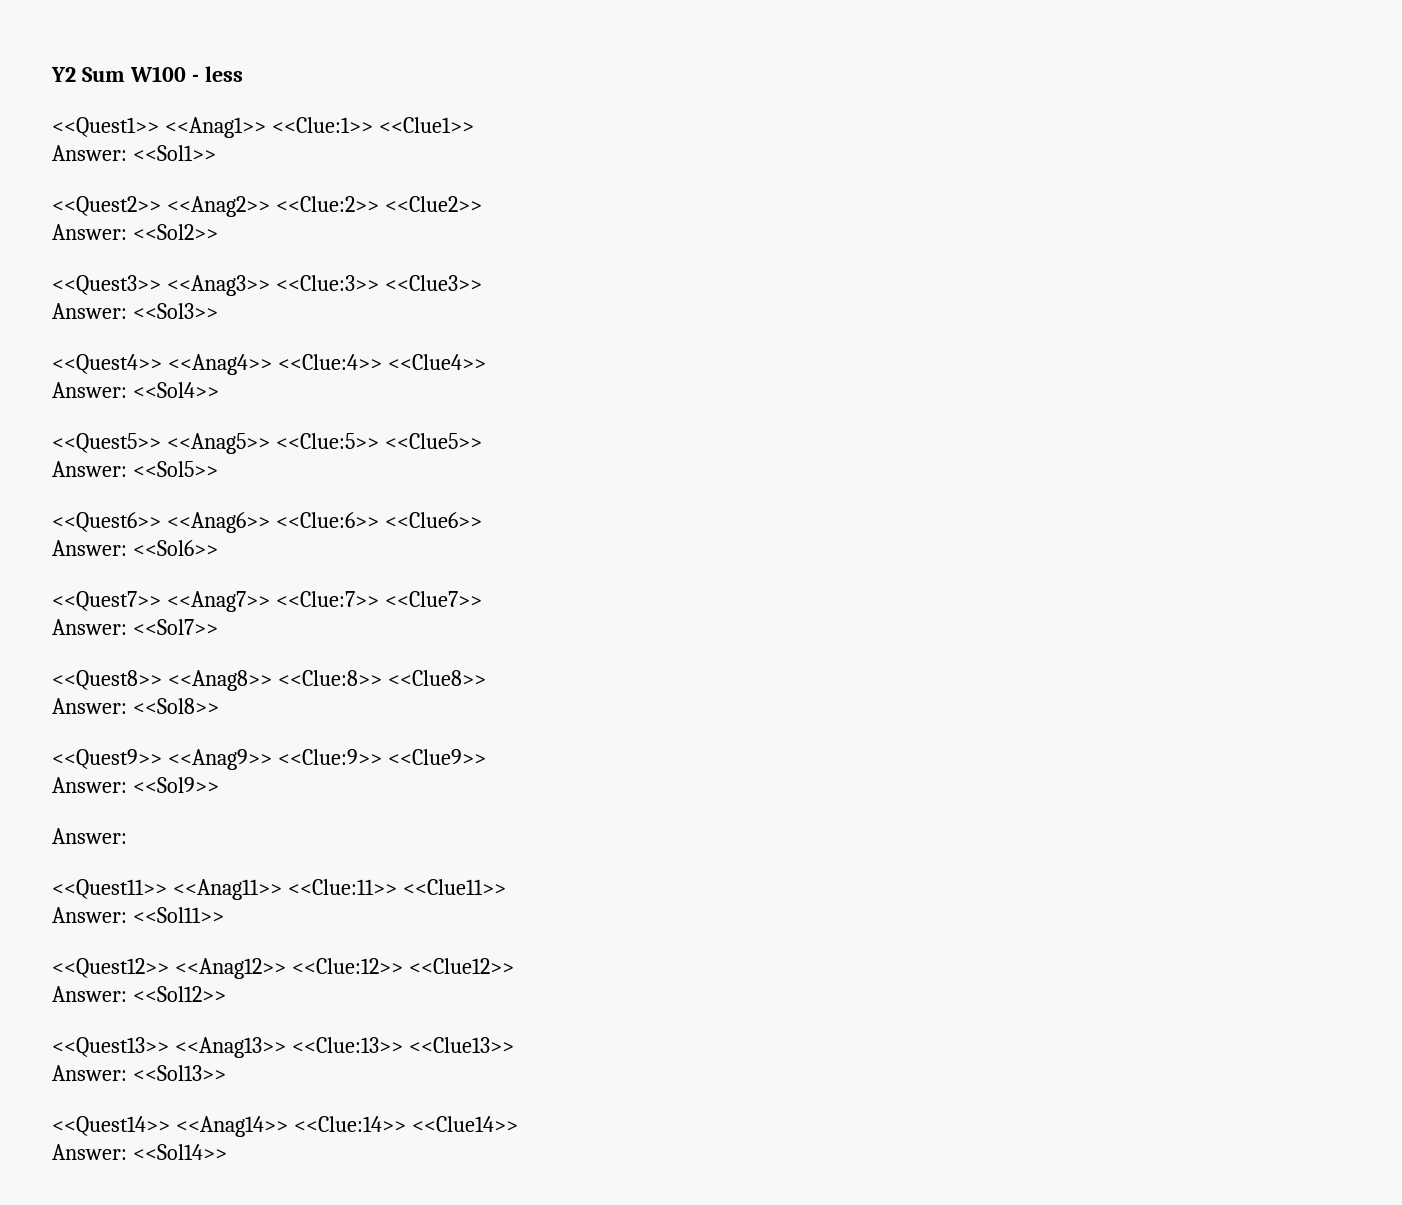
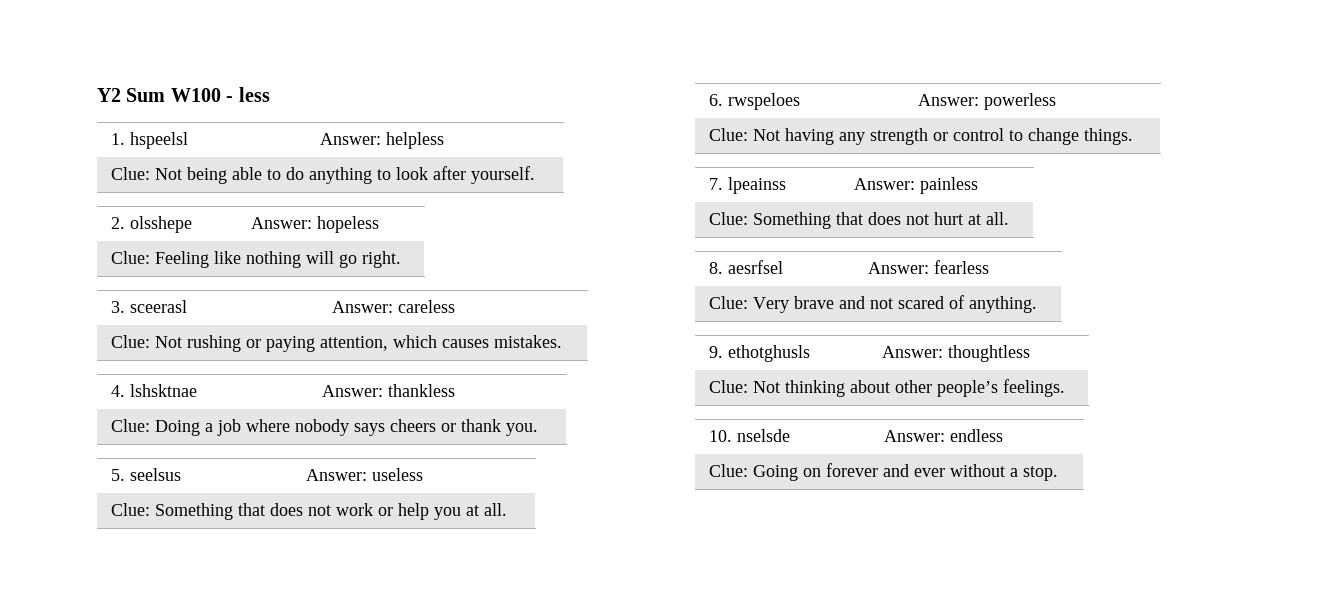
- <<Quest1>> <<Anag1>> <<Clue:1>> <<Clue1>>
- Answer: <<Sol1>>
- <<Quest2>> <<Anag2>> <<Clue:2>> <<Clue2>>
- Answer: <<Sol2>>
- <<Quest3>> <<Anag3>> <<Clue:3>> <<Clue3>>
- Answer: <<Sol3>>
- <<Quest4>> <<Anag4>> <<Clue:4>> <<Clue4>>
- Answer: <<Sol4>>
- <<Quest5>> <<Anag5>> <<Clue:5>> <<Clue5>>
- Answer: <<Sol5>>
- <<Quest6>> <<Anag6>> <<Clue:6>> <<Clue6>>
- Answer: <<Sol6>>
- <<Quest7>> <<Anag7>> <<Clue:7>> <<Clue7>>
- Answer: <<Sol7>>
- <<Quest8>> <<Anag8>> <<Clue:8>> <<Clue8>>
- Answer: <<Sol8>>
- <<Quest9>> <<Anag9>> <<Clue:9>> <<Clue9>>
- Answer: <<Sol9>>
- Answer:
- <<Quest11>> <<Anag11>> <<Clue:11>> <<Clue11>>
- Answer: <<Sol11>>
- <<Quest12>> <<Anag12>> <<Clue:12>> <<Clue12>>
- Answer: <<Sol12>>
- <<Quest13>> <<Anag13>> <<Clue:13>> <<Clue13>>
- Answer: <<Sol13>>
- <<Quest14>> <<Anag14>> <<Clue:14>> <<Clue14>>
- Answer: <<Sol14>>
+ 1. hspeelsl | Answer: helpless
+ Clue: Not being able to do anything to look after yourself.
+ 2. olsshepe | Answer: hopeless
+ Clue: Feeling like nothing will go right.
+ 3. sceerasl | Answer: careless
+ Clue: Not rushing or paying attention, which causes mistakes.
+ 4. lshsktnae | Answer: thankless
+ Clue: Doing a job where nobody says cheers or thank you.
+ 5. seelsus | Answer: useless
+ Clue: Something that does not work or help you at all.
+ 6. rwspeloes | Answer: powerless
+ Clue: Not having any strength or control to change things.
+ 7. lpeainss | Answer: painless
+ Clue: Something that does not hurt at all.
+ 8. aesrfsel | Answer: fearless
+ Clue: Very brave and not scared of anything.
+ 9. ethotghusls | Answer: thoughtless
+ Clue: Not thinking about other people’s feelings.
+ 10. nselsde | Answer: endless
+ Clue: Going on forever and ever without a stop.

